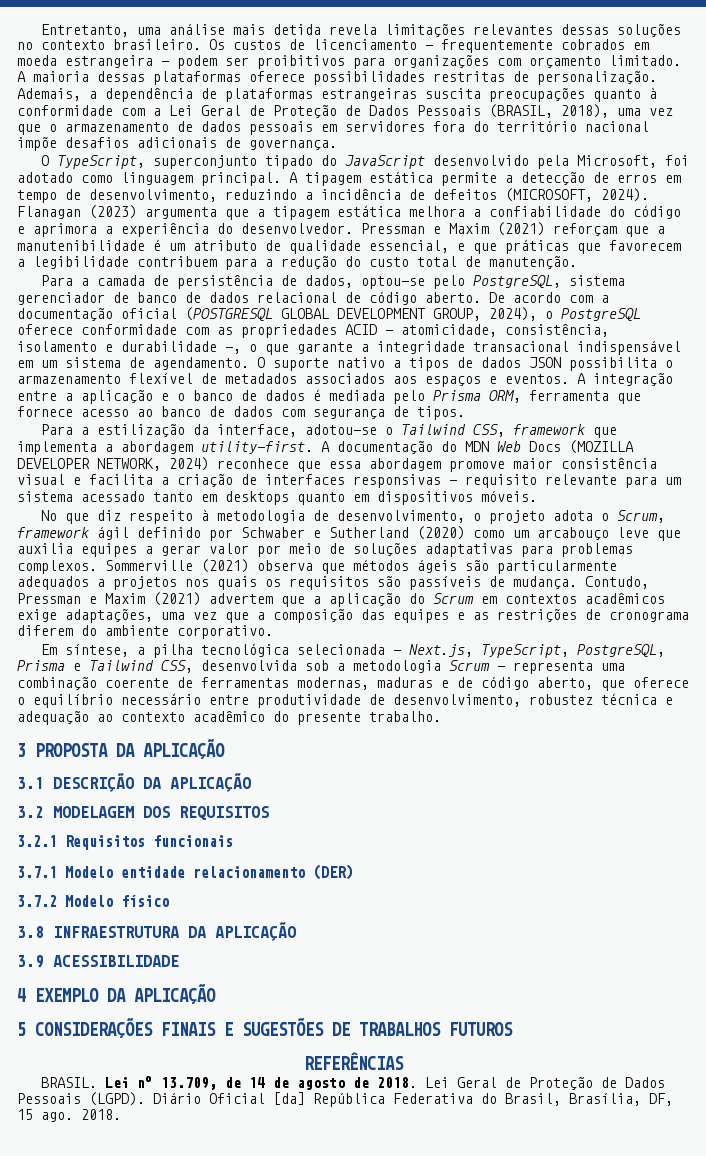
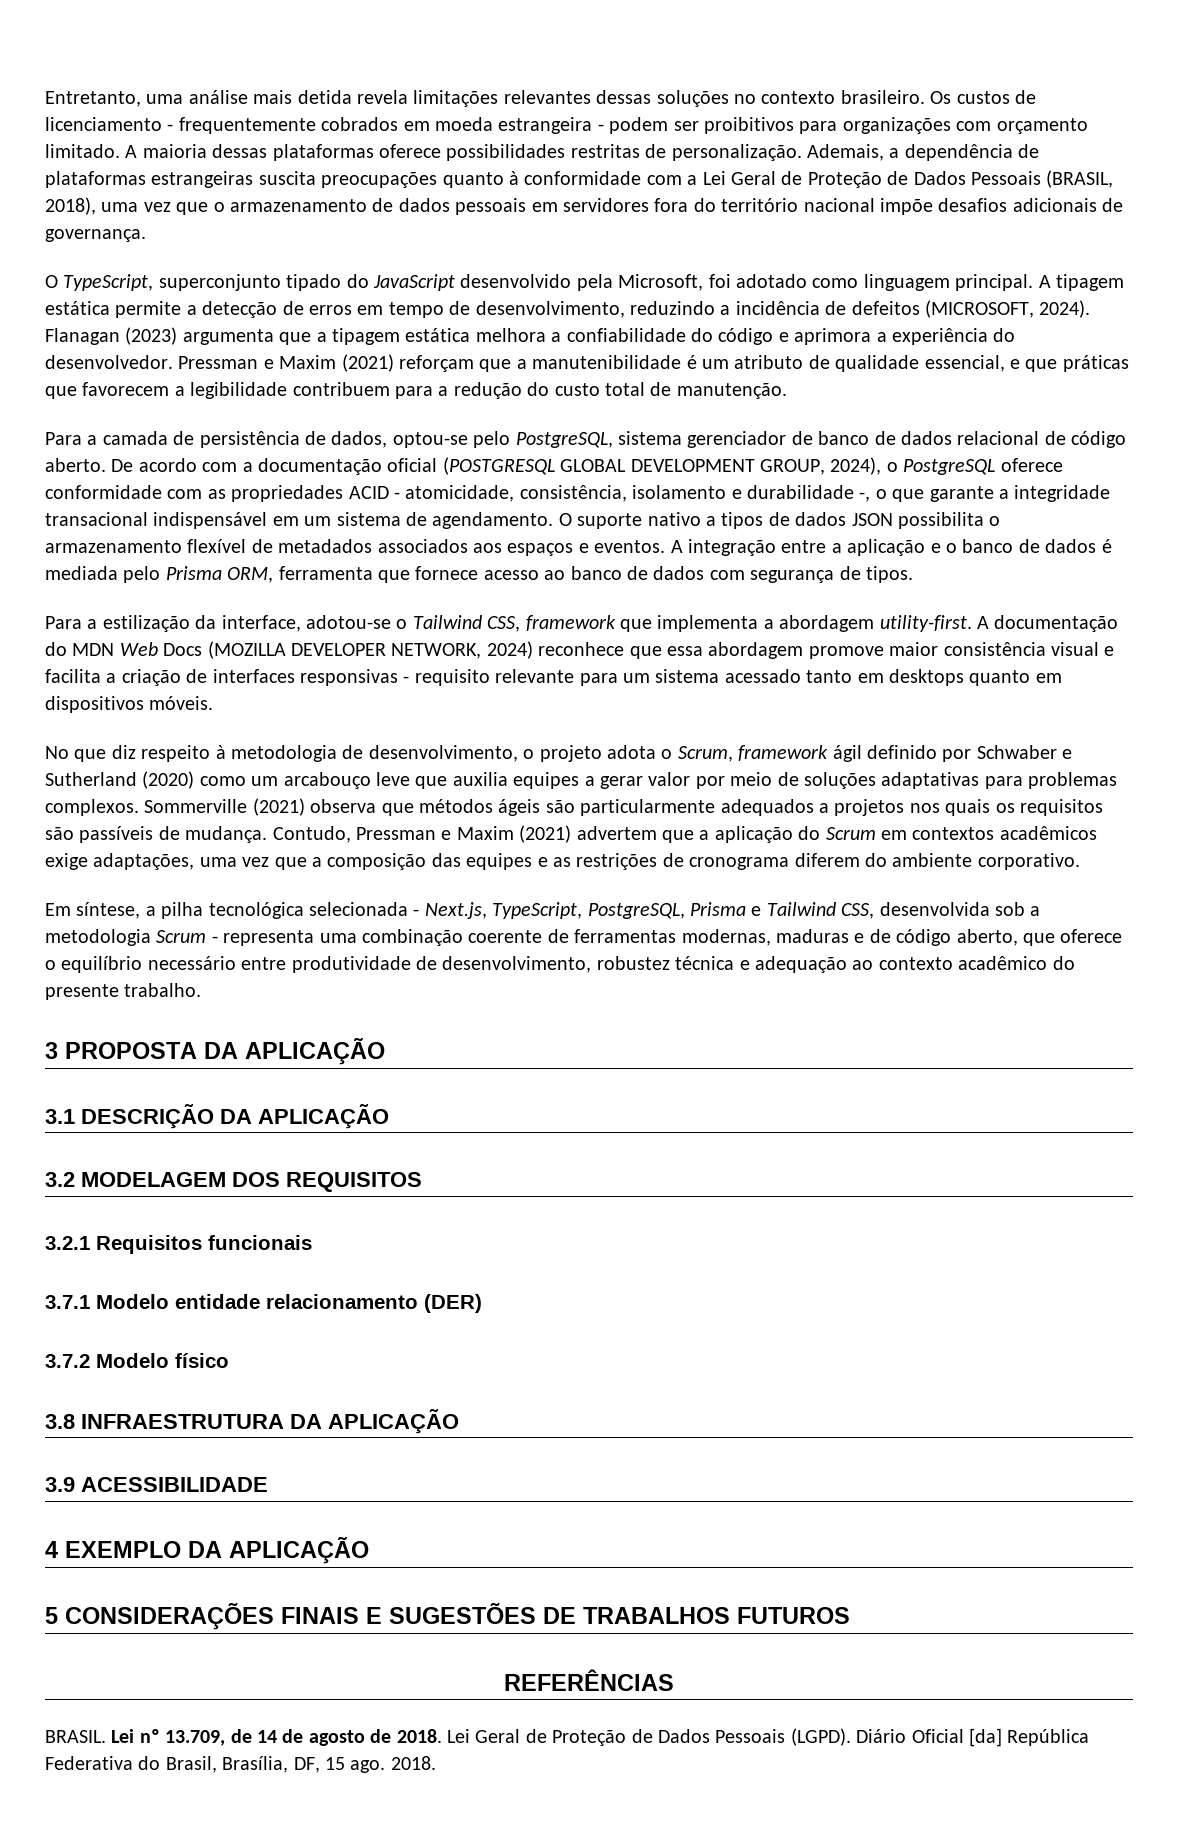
- Os custos de licenciamento — frequentemente cobrados em moeda estrangeira — podem ser proibitivos para organizações com orçamento limitado.
+ Os custos de licenciamento - frequentemente cobrados em moeda estrangeira - podem ser proibitivos para organizações com orçamento limitado.
- De acordo com a documentação oficial (POSTGRESQL GLOBAL DEVELOPMENT GROUP, 2024), o PostgreSQL oferece conformidade com as propriedades ACID — atomicidade, consistência, isolamento e durabilidade —, o que garante a integridade transacional indispensável em um sistema de agendamento.
+ De acordo com a documentação oficial (POSTGRESQL GLOBAL DEVELOPMENT GROUP, 2024), o PostgreSQL oferece conformidade com as propriedades ACID - atomicidade, consistência, isolamento e durabilidade -, o que garante a integridade transacional indispensável em um sistema de agendamento.
- A documentação do MDN Web Docs (MOZILLA DEVELOPER NETWORK, 2024) reconhece que essa abordagem promove maior consistência visual e facilita a criação de interfaces responsivas — requisito relevante para um sistema acessado tanto em desktops quanto em dispositivos móveis.
+ A documentação do MDN Web Docs (MOZILLA DEVELOPER NETWORK, 2024) reconhece que essa abordagem promove maior consistência visual e facilita a criação de interfaces responsivas - requisito relevante para um sistema acessado tanto em desktops quanto em dispositivos móveis.
- Em síntese, a pilha tecnológica selecionada — Next.js, TypeScript, PostgreSQL, Prisma e Tailwind CSS, desenvolvida sob a metodologia Scrum — representa uma combinação coerente de ferramentas modernas, maduras e de código aberto, que oferece o equilíbrio necessário entre produtividade de desenvolvimento, robustez técnica e adequação ao contexto acadêmico do presente trabalho.
+ Em síntese, a pilha tecnológica selecionada - Next.js, TypeScript, PostgreSQL, Prisma e Tailwind CSS, desenvolvida sob a metodologia Scrum - representa uma combinação coerente de ferramentas modernas, maduras e de código aberto, que oferece o equilíbrio necessário entre produtividade de desenvolvimento, robustez técnica e adequação ao contexto acadêmico do presente trabalho.

